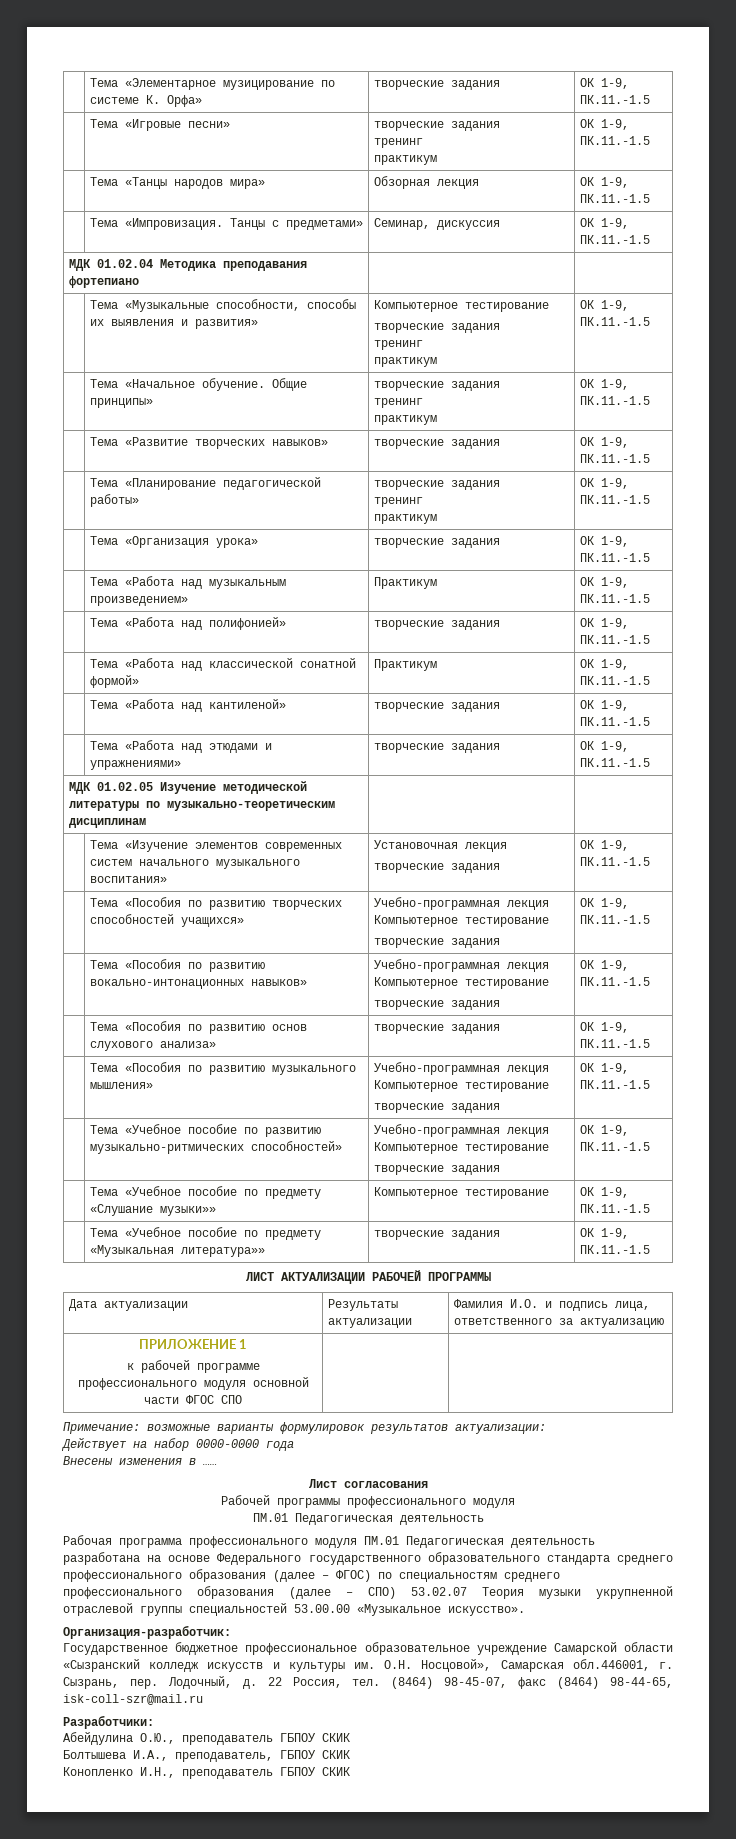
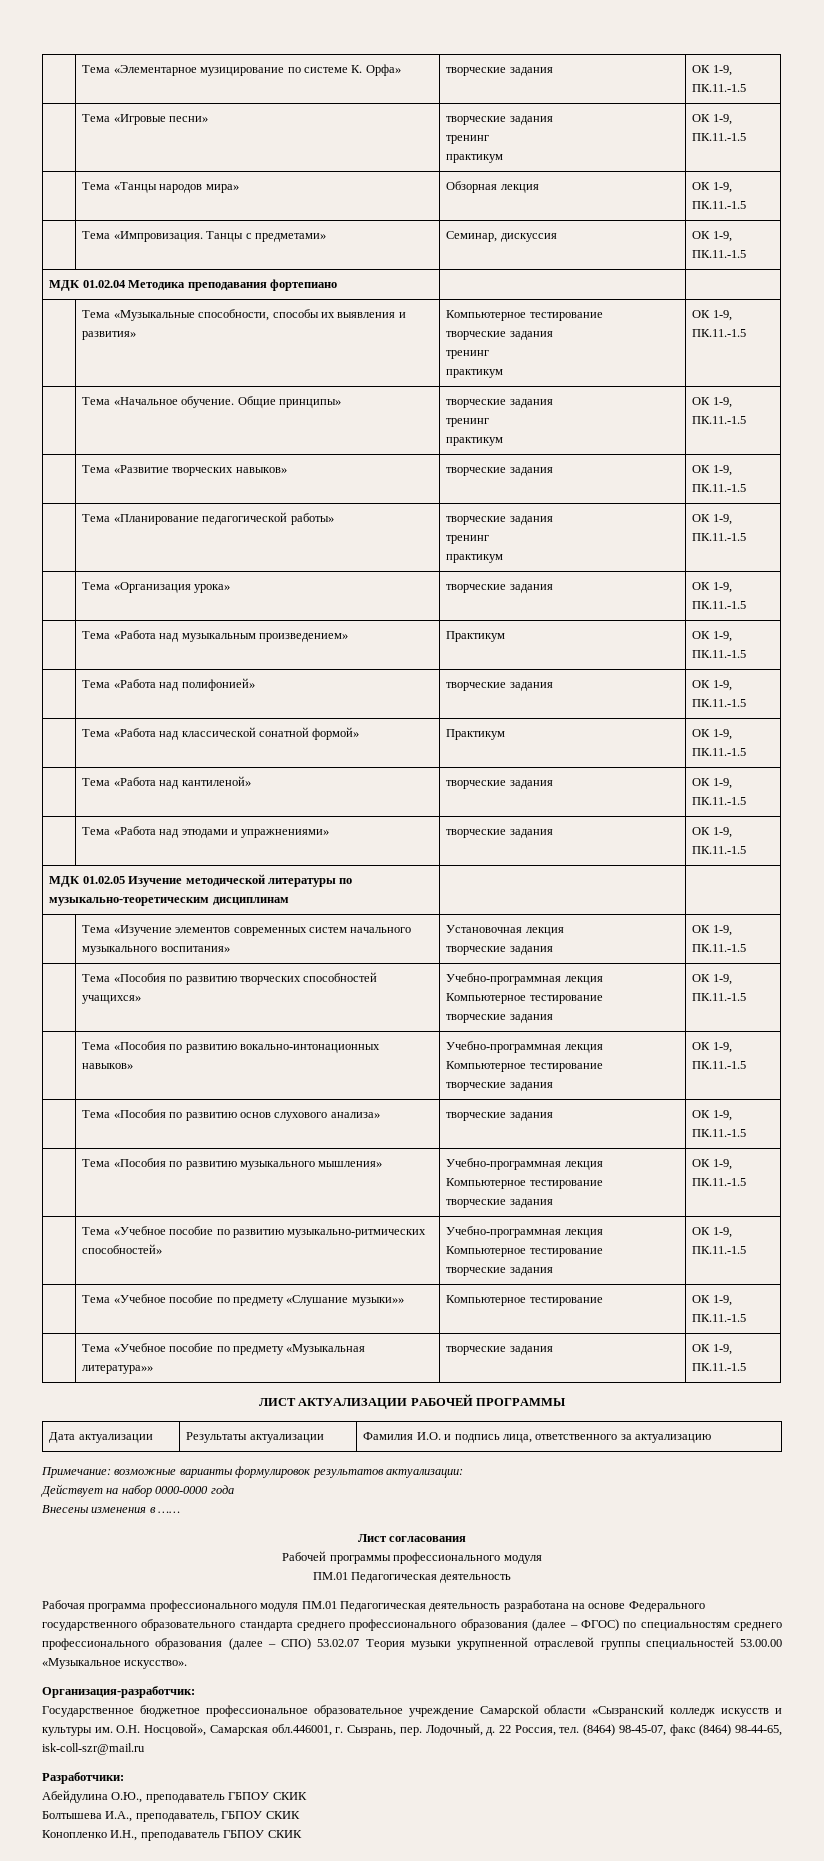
- ПРИЛОЖЕНИЕ 1
- к рабочей программе профессионального модуля основной части ФГОС СПО | |

